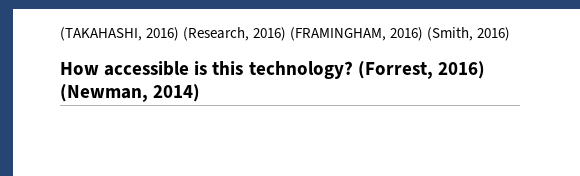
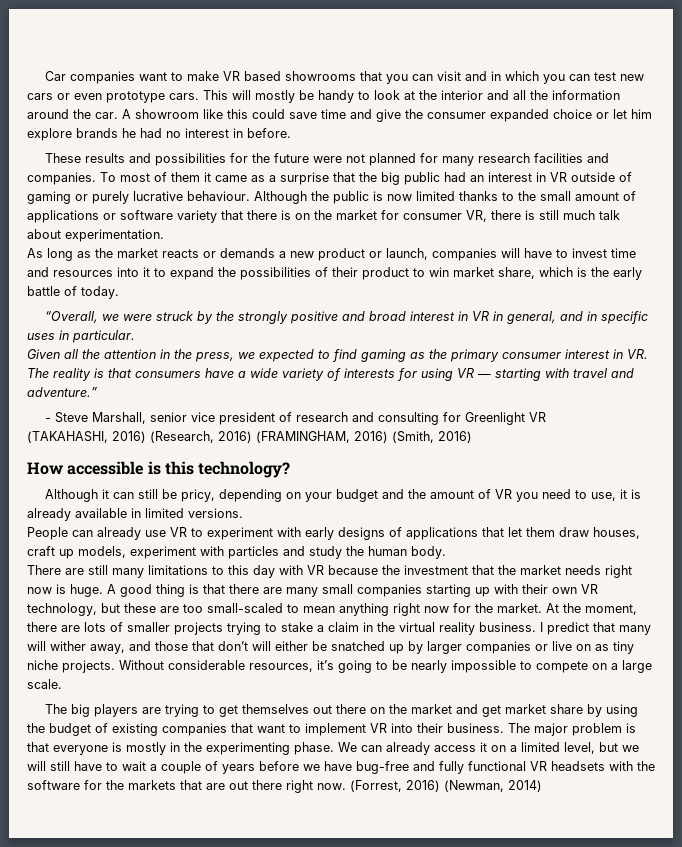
+ Car companies want to make VR based showrooms that you can visit and in which you can test new cars or even prototype cars. This will mostly be handy to look at the interior and all the information around the car. A showroom like this could save time and give the consumer expanded choice or let him explore brands he had no interest in before.
+ These results and possibilities for the future were not planned for many research facilities and companies. To most of them it came as a surprise that the big public had an interest in VR outside of gaming or purely lucrative behaviour. Although the public is now limited thanks to the small amount of applications or software variety that there is on the market for consumer VR, there is still much talk about experimentation.
+ As long as the market reacts or demands a new product or launch, companies will have to invest time and resources into it to expand the possibilities of their product to win market share, which is the early battle of today.
+ “Overall, we were struck by the strongly positive and broad interest in VR in general, and in specific uses in particular.
+ Given all the attention in the press, we expected to find gaming as the primary consumer interest in VR. The reality is that consumers have a wide variety of interests for using VR — starting with travel and adventure.”
+ - Steve Marshall, senior vice president of research and consulting for Greenlight VR
- How accessible is this technology? (Forrest, 2016) (Newman, 2014)
+ How accessible is this technology?
+ Although it can still be pricy, depending on your budget and the amount of VR you need to use, it is already available in limited versions.
+ People can already use VR to experiment with early designs of applications that let them draw houses, craft up models, experiment with particles and study the human body.
+ There are still many limitations to this day with VR because the investment that the market needs right now is huge. A good thing is that there are many small companies starting up with their own VR technology, but these are too small-scaled to mean anything right now for the market. At the moment, there are lots of smaller projects trying to stake a claim in the virtual reality business. I predict that many will wither away, and those that don’t will either be snatched up by larger companies or live on as tiny niche projects. Without considerable resources, it’s going to be nearly impossible to compete on a large scale.
+ The big players are trying to get themselves out there on the market and get market share by using the budget of existing companies that want to implement VR into their business. The major problem is that everyone is mostly in the experimenting phase. We can already access it on a limited level, but we will still have to wait a couple of years before we have bug-free and fully functional VR headsets with the software for the markets that are out there right now. (Forrest, 2016) (Newman, 2014)

